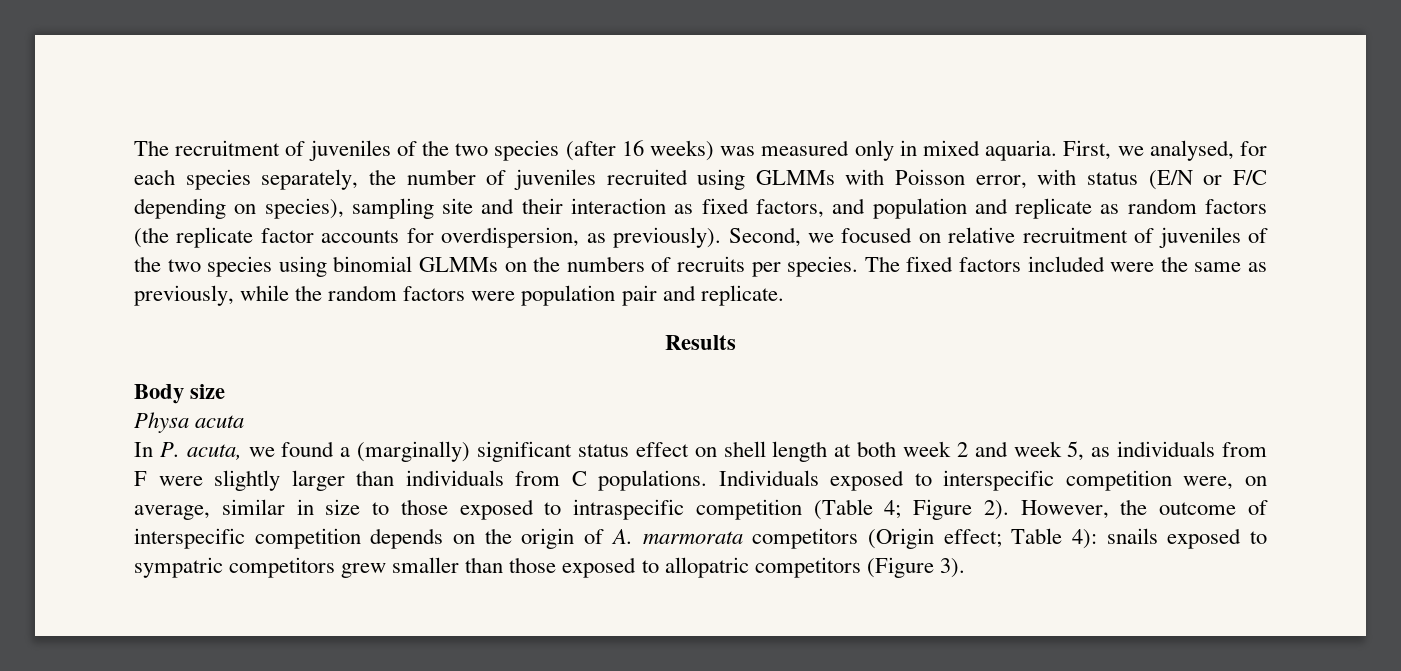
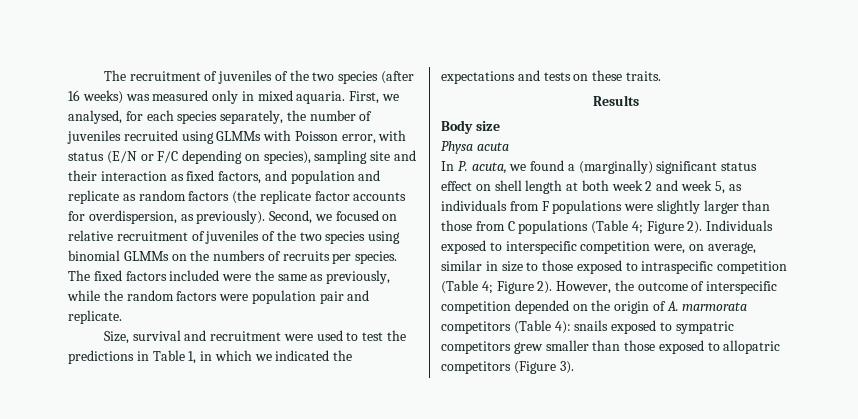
+ Size, survival and recruitment were used to test the predictions in Table 1, in which we indicated the expectations and tests on these traits.
- In P. acuta, we found a (marginally) significant status effect on shell length at both week 2 and week 5, as individuals from F were slightly larger than individuals from C populations.
+ In P. acuta, we found a (marginally) significant status effect on shell length at both week 2 and week 5, as individuals from F populations were slightly larger than those from C populations (Table 4; Figure 2).
- However, the outcome of interspecific competition depends on the origin of A. marmorata competitors (Origin effect; Table 4): snails exposed to sympatric competitors grew smaller than those exposed to allopatric competitors (Figure 3).
+ However, the outcome of interspecific competition depended on the origin of A. marmorata competitors (Table 4): snails exposed to sympatric competitors grew smaller than those exposed to allopatric competitors (Figure 3).

